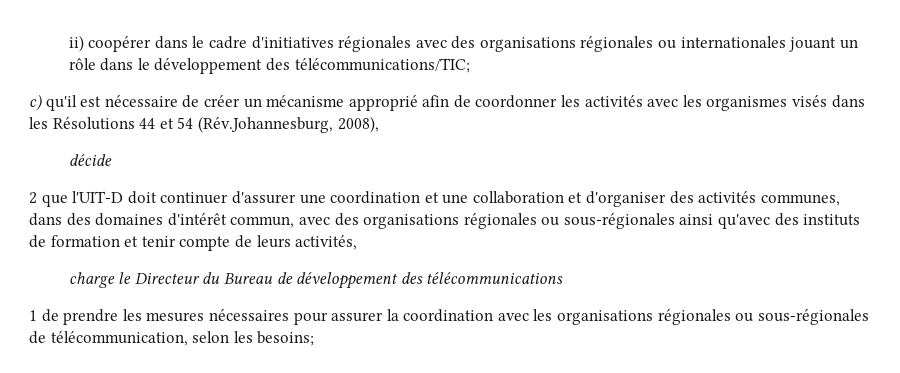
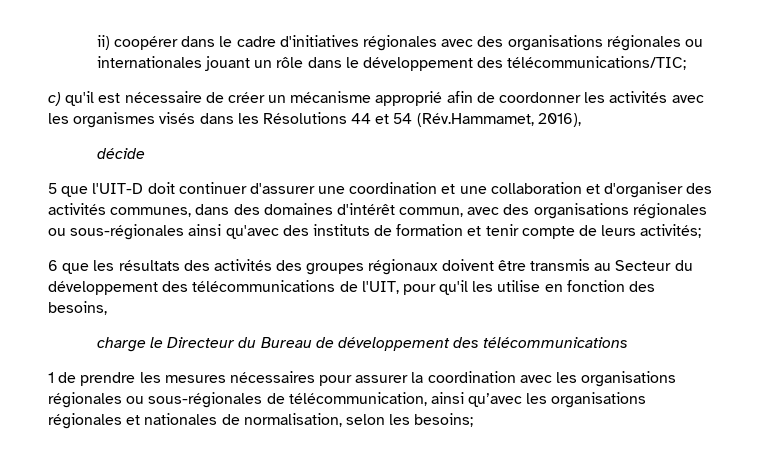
- c) qu'il est nécessaire de créer un mécanisme approprié afin de coordonner les activités avec les organismes visés dans les Résolutions 44 et 54 (Rév.Johannesburg, 2008),
+ c) qu'il est nécessaire de créer un mécanisme approprié afin de coordonner les activités avec les organismes visés dans les Résolutions 44 et 54 (Rév.Hammamet, 2016),
- 2 que l'UIT-D doit continuer d'assurer une coordination et une collaboration et d'organiser des activités communes, dans des domaines d'intérêt commun, avec des organisations régionales ou sous-régionales ainsi qu'avec des instituts de formation et tenir compte de leurs activités,
+ 5 que l'UIT-D doit continuer d'assurer une coordination et une collaboration et d'organiser des activités communes, dans des domaines d'intérêt commun, avec des organisations régionales ou sous-régionales ainsi qu'avec des instituts de formation et tenir compte de leurs activités;
+ 6 que les résultats des activités des groupes régionaux doivent être transmis au Secteur du développement des télécommunications de l'UIT, pour qu'il les utilise en fonction des besoins,
- 1 de prendre les mesures nécessaires pour assurer la coordination avec les organisations régionales ou sous-régionales de télécommunication, selon les besoins;
+ 1 de prendre les mesures nécessaires pour assurer la coordination avec les organisations régionales ou sous-régionales de télécommunication, ainsi qu’avec les organisations régionales et nationales de normalisation, selon les besoins;

